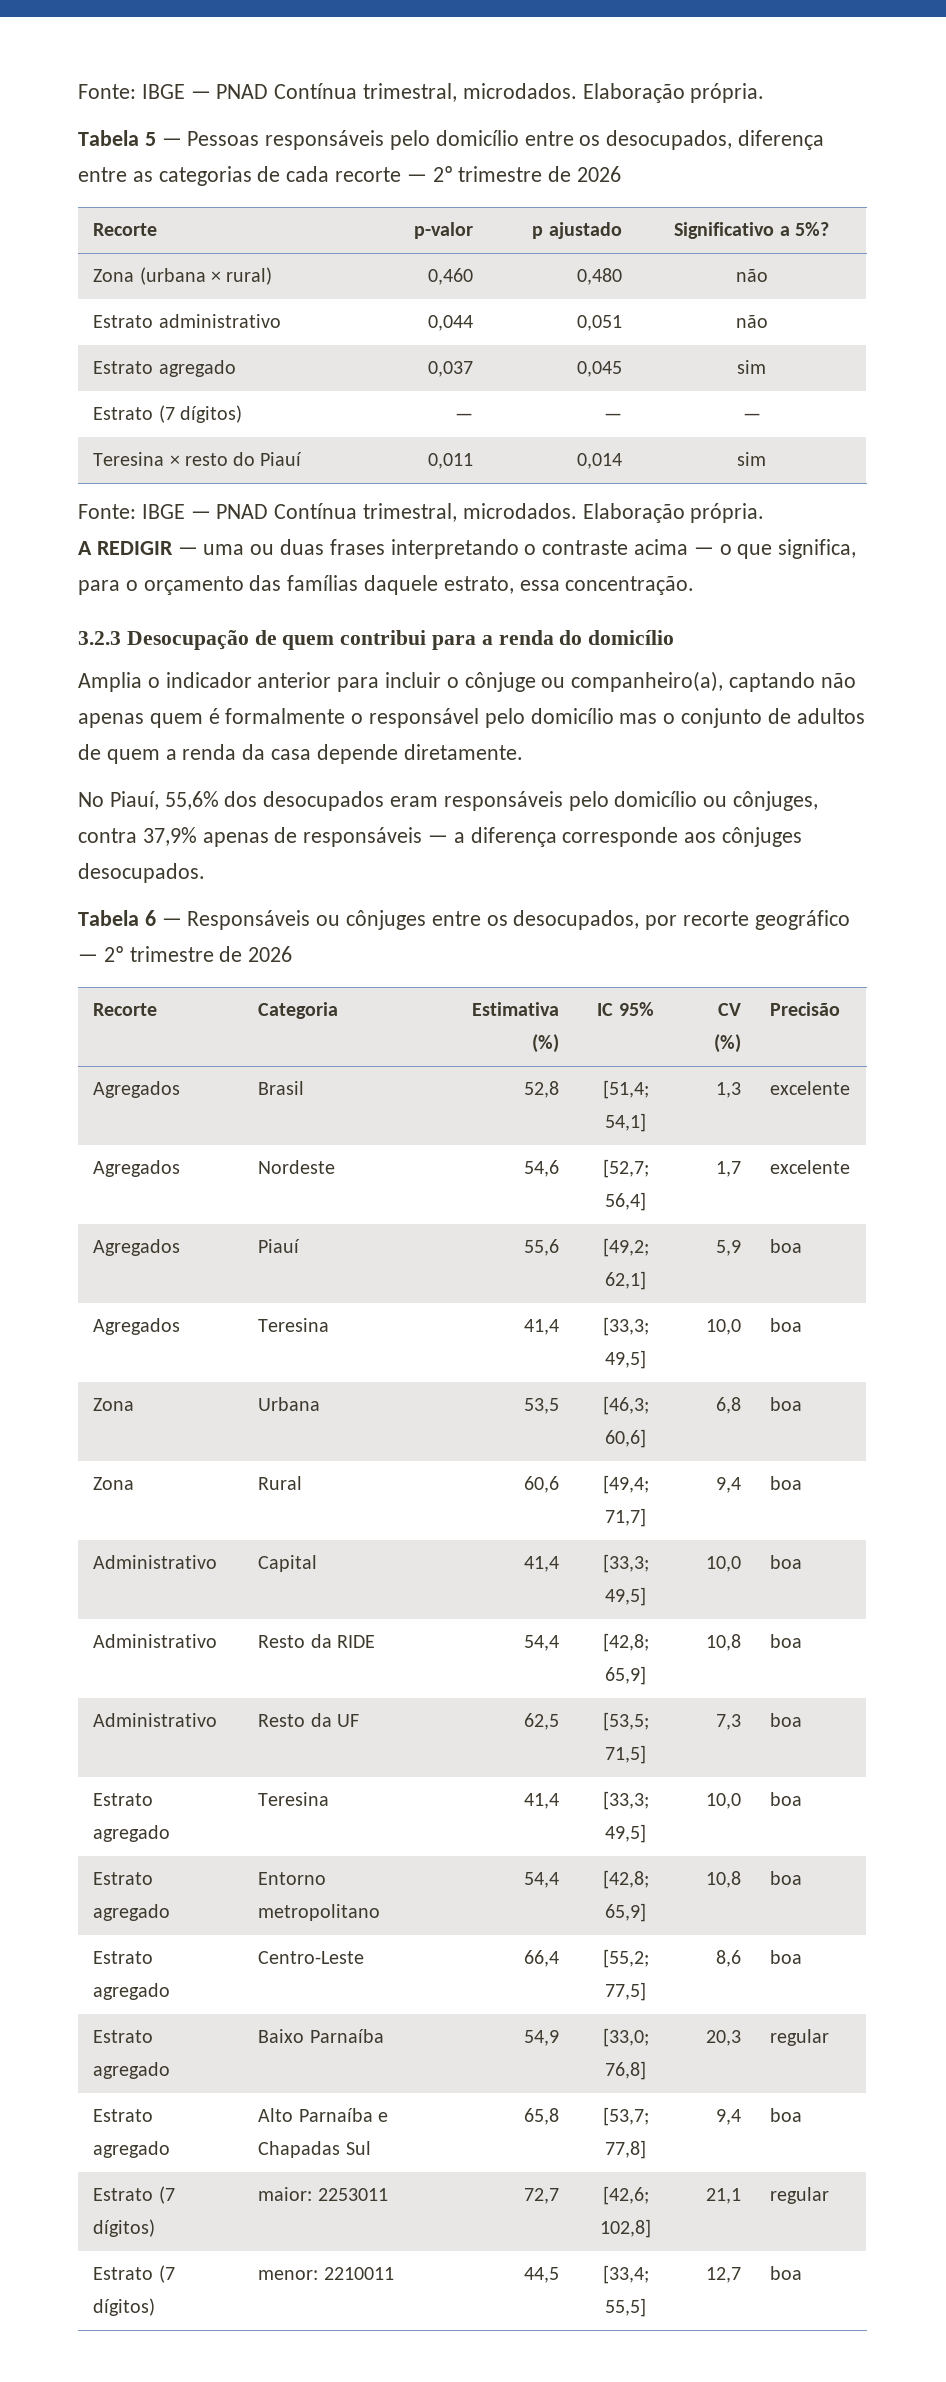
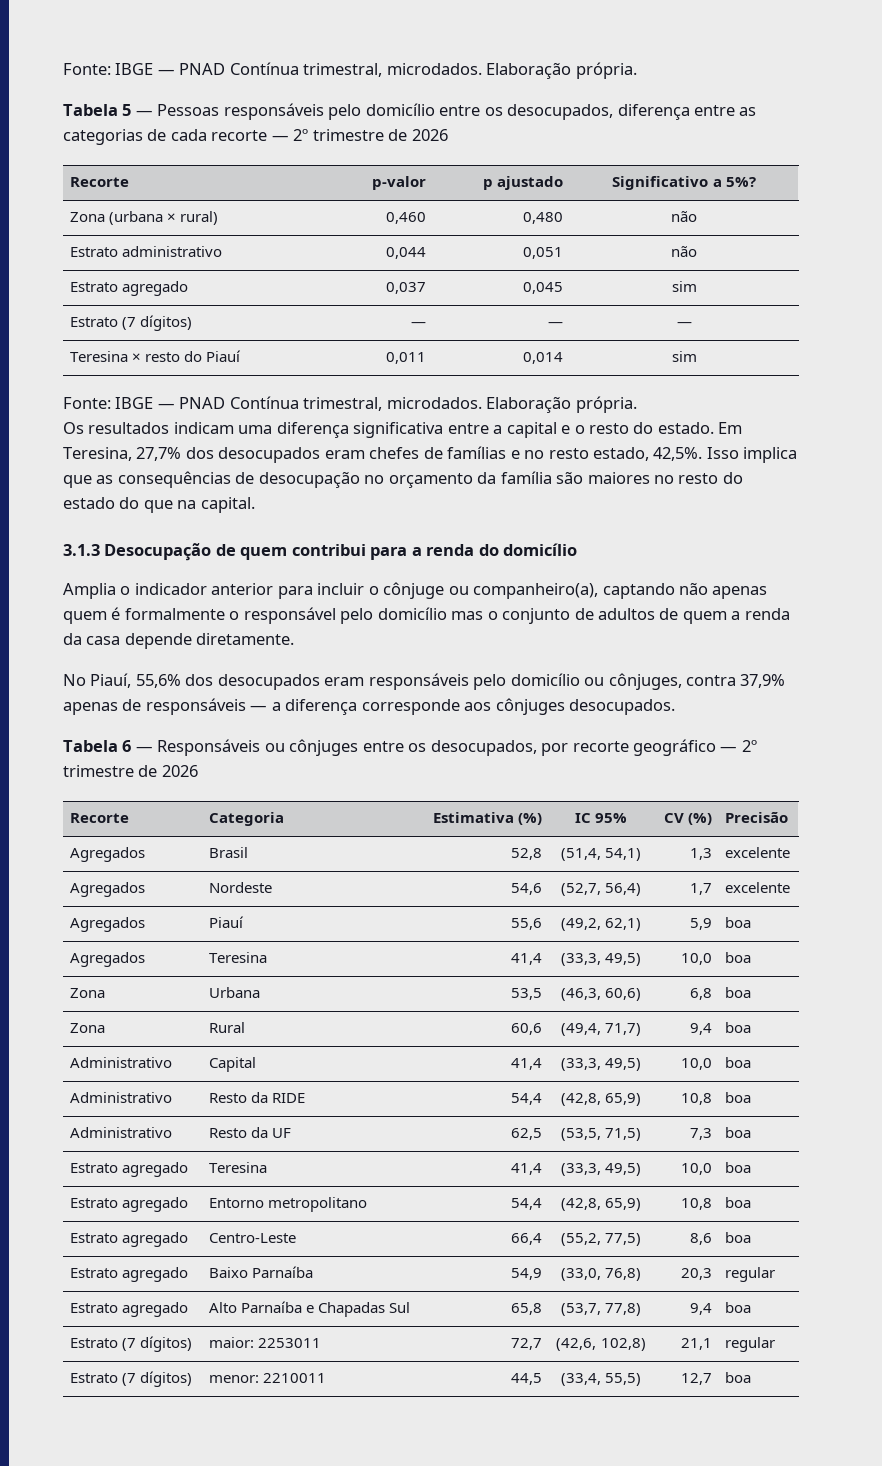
- A REDIGIR — uma ou duas frases interpretando o contraste acima — o que significa, para o orçamento das famílias daquele estrato, essa concentração.
- 3.2.3 Desocupação de quem contribui para a renda do domicílio
+ Os resultados indicam uma diferença significativa entre a capital e o resto do estado. Em Teresina, 27,7% dos desocupados eram chefes de famílias e no resto estado, 42,5%. Isso implica que as consequências de desocupação no orçamento da família são maiores no resto do estado do que na capital.
+ 3.1.3 Desocupação de quem contribui para a renda do domicílio
- Agregados | Brasil | 52,8 | [51,4; 54,1] | 1,3 | excelente
+ Agregados | Brasil | 52,8 | (51,4, 54,1) | 1,3 | excelente
- Agregados | Nordeste | 54,6 | [52,7; 56,4] | 1,7 | excelente
+ Agregados | Nordeste | 54,6 | (52,7, 56,4) | 1,7 | excelente
- Agregados | Piauí | 55,6 | [49,2; 62,1] | 5,9 | boa
+ Agregados | Piauí | 55,6 | (49,2, 62,1) | 5,9 | boa
- Agregados | Teresina | 41,4 | [33,3; 49,5] | 10,0 | boa
+ Agregados | Teresina | 41,4 | (33,3, 49,5) | 10,0 | boa
- Zona | Urbana | 53,5 | [46,3; 60,6] | 6,8 | boa
+ Zona | Urbana | 53,5 | (46,3, 60,6) | 6,8 | boa
- Zona | Rural | 60,6 | [49,4; 71,7] | 9,4 | boa
+ Zona | Rural | 60,6 | (49,4, 71,7) | 9,4 | boa
- Administrativo | Capital | 41,4 | [33,3; 49,5] | 10,0 | boa
+ Administrativo | Capital | 41,4 | (33,3, 49,5) | 10,0 | boa
- Administrativo | Resto da RIDE | 54,4 | [42,8; 65,9] | 10,8 | boa
+ Administrativo | Resto da RIDE | 54,4 | (42,8, 65,9) | 10,8 | boa
- Administrativo | Resto da UF | 62,5 | [53,5; 71,5] | 7,3 | boa
+ Administrativo | Resto da UF | 62,5 | (53,5, 71,5) | 7,3 | boa
- Estrato agregado | Teresina | 41,4 | [33,3; 49,5] | 10,0 | boa
+ Estrato agregado | Teresina | 41,4 | (33,3, 49,5) | 10,0 | boa
- Estrato agregado | Entorno metropolitano | 54,4 | [42,8; 65,9] | 10,8 | boa
+ Estrato agregado | Entorno metropolitano | 54,4 | (42,8, 65,9) | 10,8 | boa
- Estrato agregado | Centro-Leste | 66,4 | [55,2; 77,5] | 8,6 | boa
+ Estrato agregado | Centro-Leste | 66,4 | (55,2, 77,5) | 8,6 | boa
- Estrato agregado | Baixo Parnaíba | 54,9 | [33,0; 76,8] | 20,3 | regular
+ Estrato agregado | Baixo Parnaíba | 54,9 | (33,0, 76,8) | 20,3 | regular
- Estrato agregado | Alto Parnaíba e Chapadas Sul | 65,8 | [53,7; 77,8] | 9,4 | boa
+ Estrato agregado | Alto Parnaíba e Chapadas Sul | 65,8 | (53,7, 77,8) | 9,4 | boa
- Estrato (7 dígitos) | maior: 2253011 | 72,7 | [42,6; 102,8] | 21,1 | regular
+ Estrato (7 dígitos) | maior: 2253011 | 72,7 | (42,6, 102,8) | 21,1 | regular
- Estrato (7 dígitos) | menor: 2210011 | 44,5 | [33,4; 55,5] | 12,7 | boa
+ Estrato (7 dígitos) | menor: 2210011 | 44,5 | (33,4, 55,5) | 12,7 | boa

